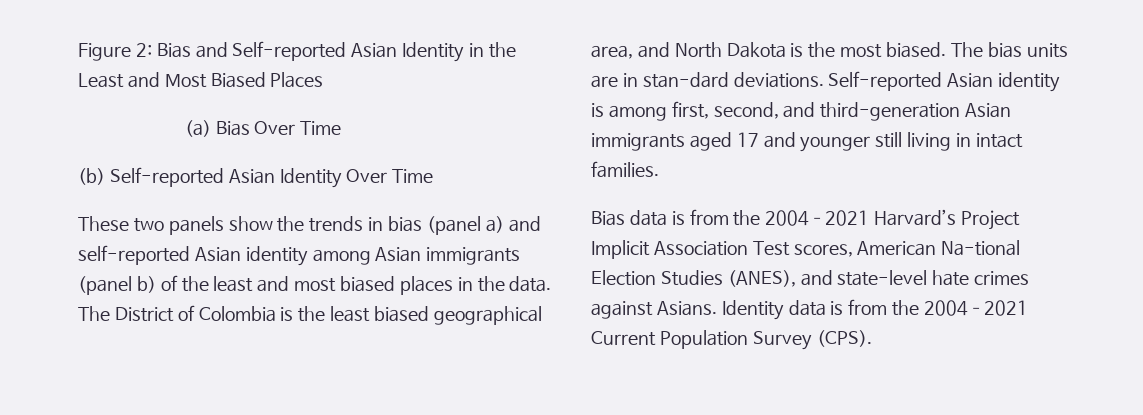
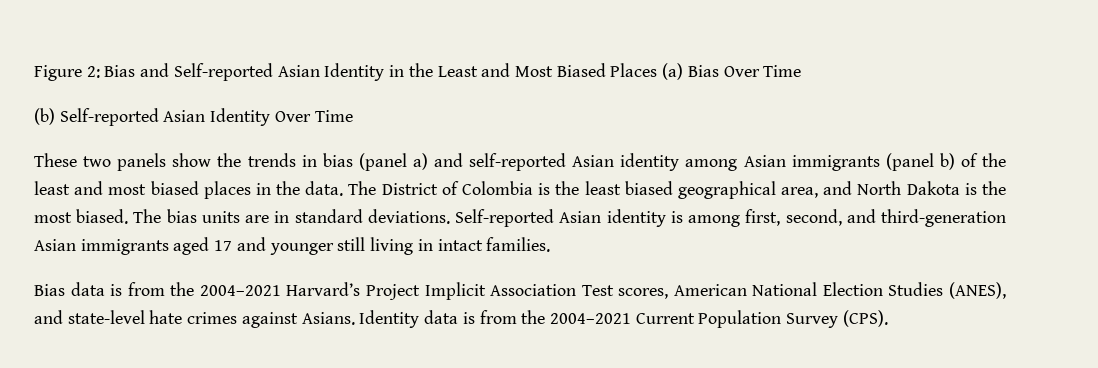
- Figure 2: Bias and Self-reported Asian Identity in the Least and Most Biased Places
- (a) Bias Over Time
+ Figure 2: Bias and Self-reported Asian Identity in the Least and Most Biased Places (a) Bias Over Time
- The bias units are in stan-dard deviations.
+ The bias units are in standard deviations.
- Bias data is from the 2004–2021 Harvard’s Project Implicit Association Test scores, American Na-tional Election Studies (ANES), and state-level hate crimes against Asians.
+ Bias data is from the 2004–2021 Harvard’s Project Implicit Association Test scores, American National Election Studies (ANES), and state-level hate crimes against Asians.

